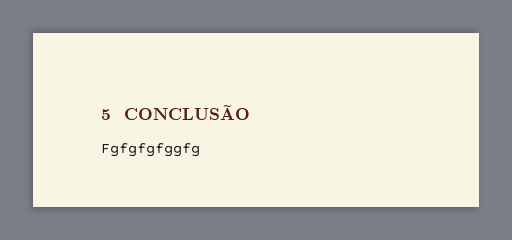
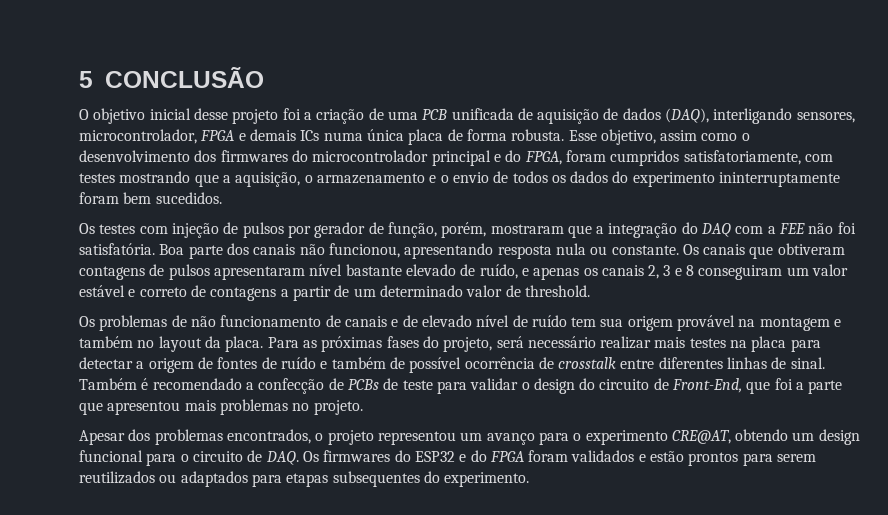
- Fgfgfgfggfg
+ O objetivo inicial desse projeto foi a criação de uma PCB unificada de aquisição de dados (DAQ), interligando sensores, microcontrolador, FPGA e demais ICs numa única placa de forma robusta. Esse objetivo, assim como o desenvolvimento dos firmwares do microcontrolador principal e do FPGA, foram cumpridos satisfatoriamente, com testes mostrando que a aquisição, o armazenamento e o envio de todos os dados do experimento ininterruptamente foram bem sucedidos.
+ Os testes com injeção de pulsos por gerador de função, porém, mostraram que a integração do DAQ com a FEE não foi satisfatória. Boa parte dos canais não funcionou, apresentando resposta nula ou constante. Os canais que obtiveram contagens de pulsos apresentaram nível bastante elevado de ruído, e apenas os canais 2, 3 e 8 conseguiram um valor estável e correto de contagens a partir de um determinado valor de threshold.
+ Os problemas de não funcionamento de canais e de elevado nível de ruído tem sua origem provável na montagem e também no layout da placa. Para as próximas fases do projeto, será necessário realizar mais testes na placa para detectar a origem de fontes de ruído e também de possível ocorrência de crosstalk entre diferentes linhas de sinal. Também é recomendado a confecção de PCBs de teste para validar o design do circuito de Front-End, que foi a parte que apresentou mais problemas no projeto.
+ Apesar dos problemas encontrados, o projeto representou um avanço para o experimento CRE@AT, obtendo um design funcional para o circuito de DAQ. Os firmwares do ESP32 e do FPGA foram validados e estão prontos para serem reutilizados ou adaptados para etapas subsequentes do experimento.

